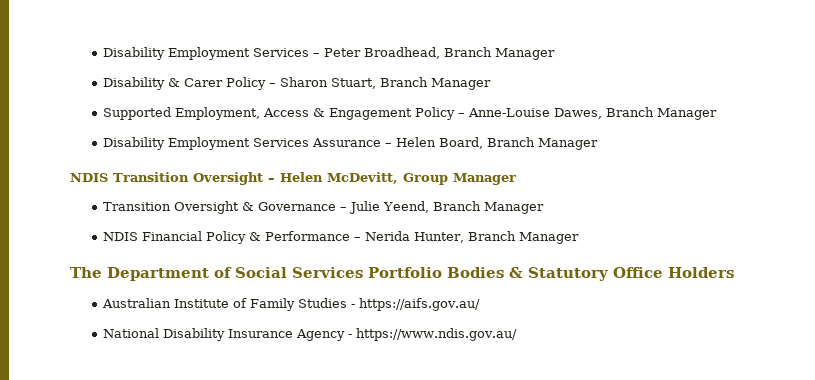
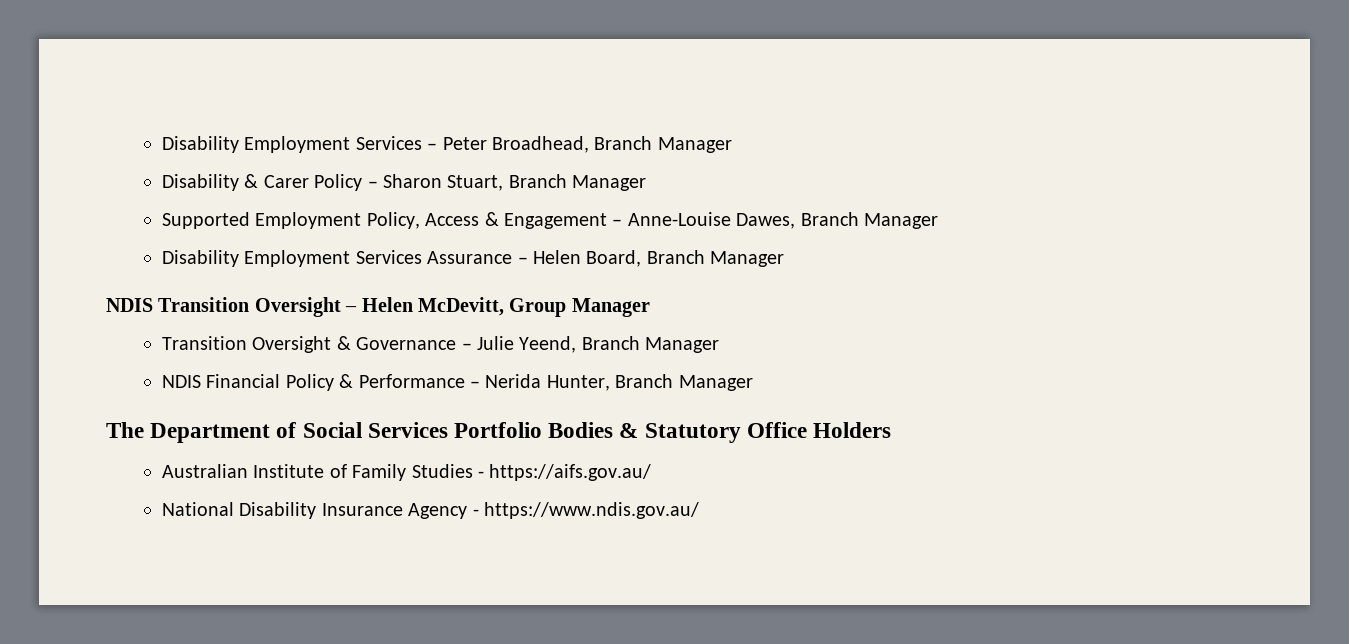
- Supported Employment, Access & Engagement Policy – Anne-Louise Dawes, Branch Manager
+ Supported Employment Policy, Access & Engagement – Anne-Louise Dawes, Branch Manager

